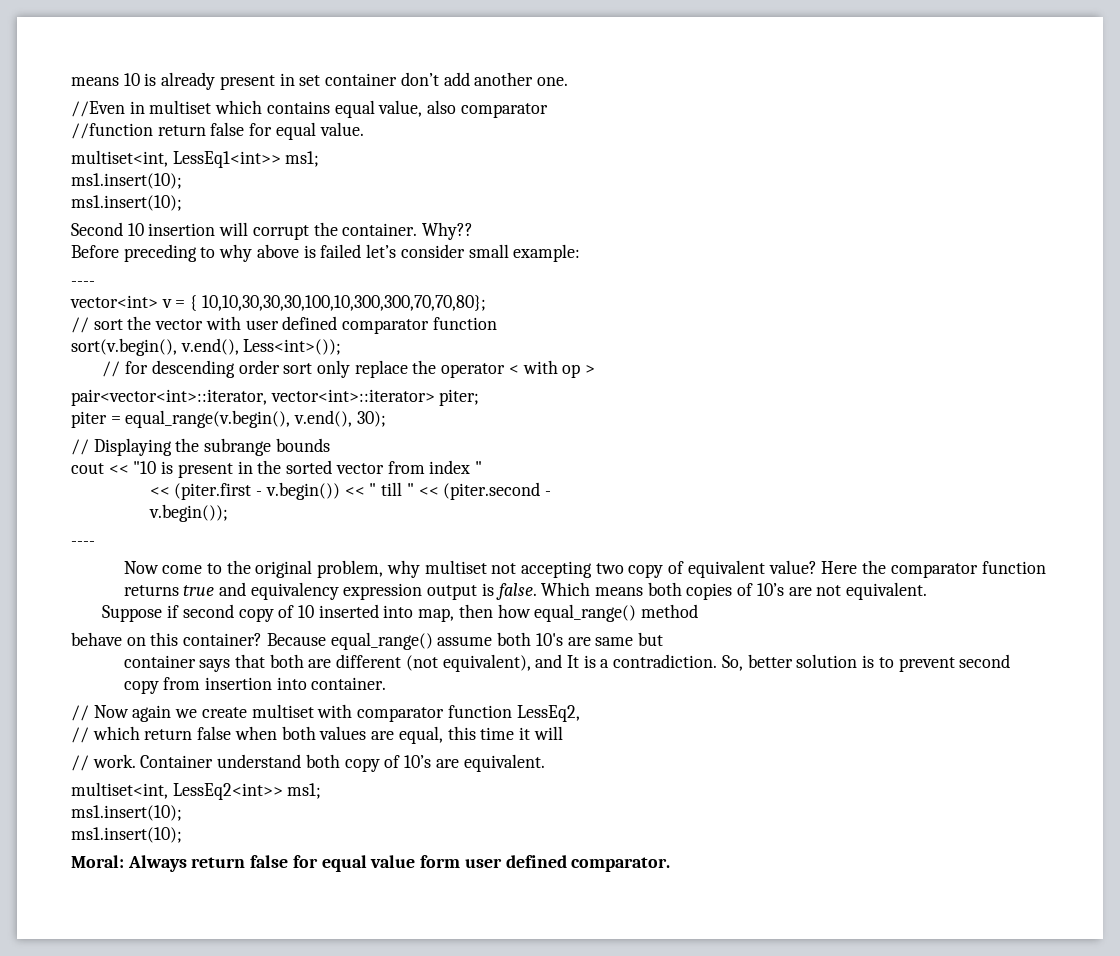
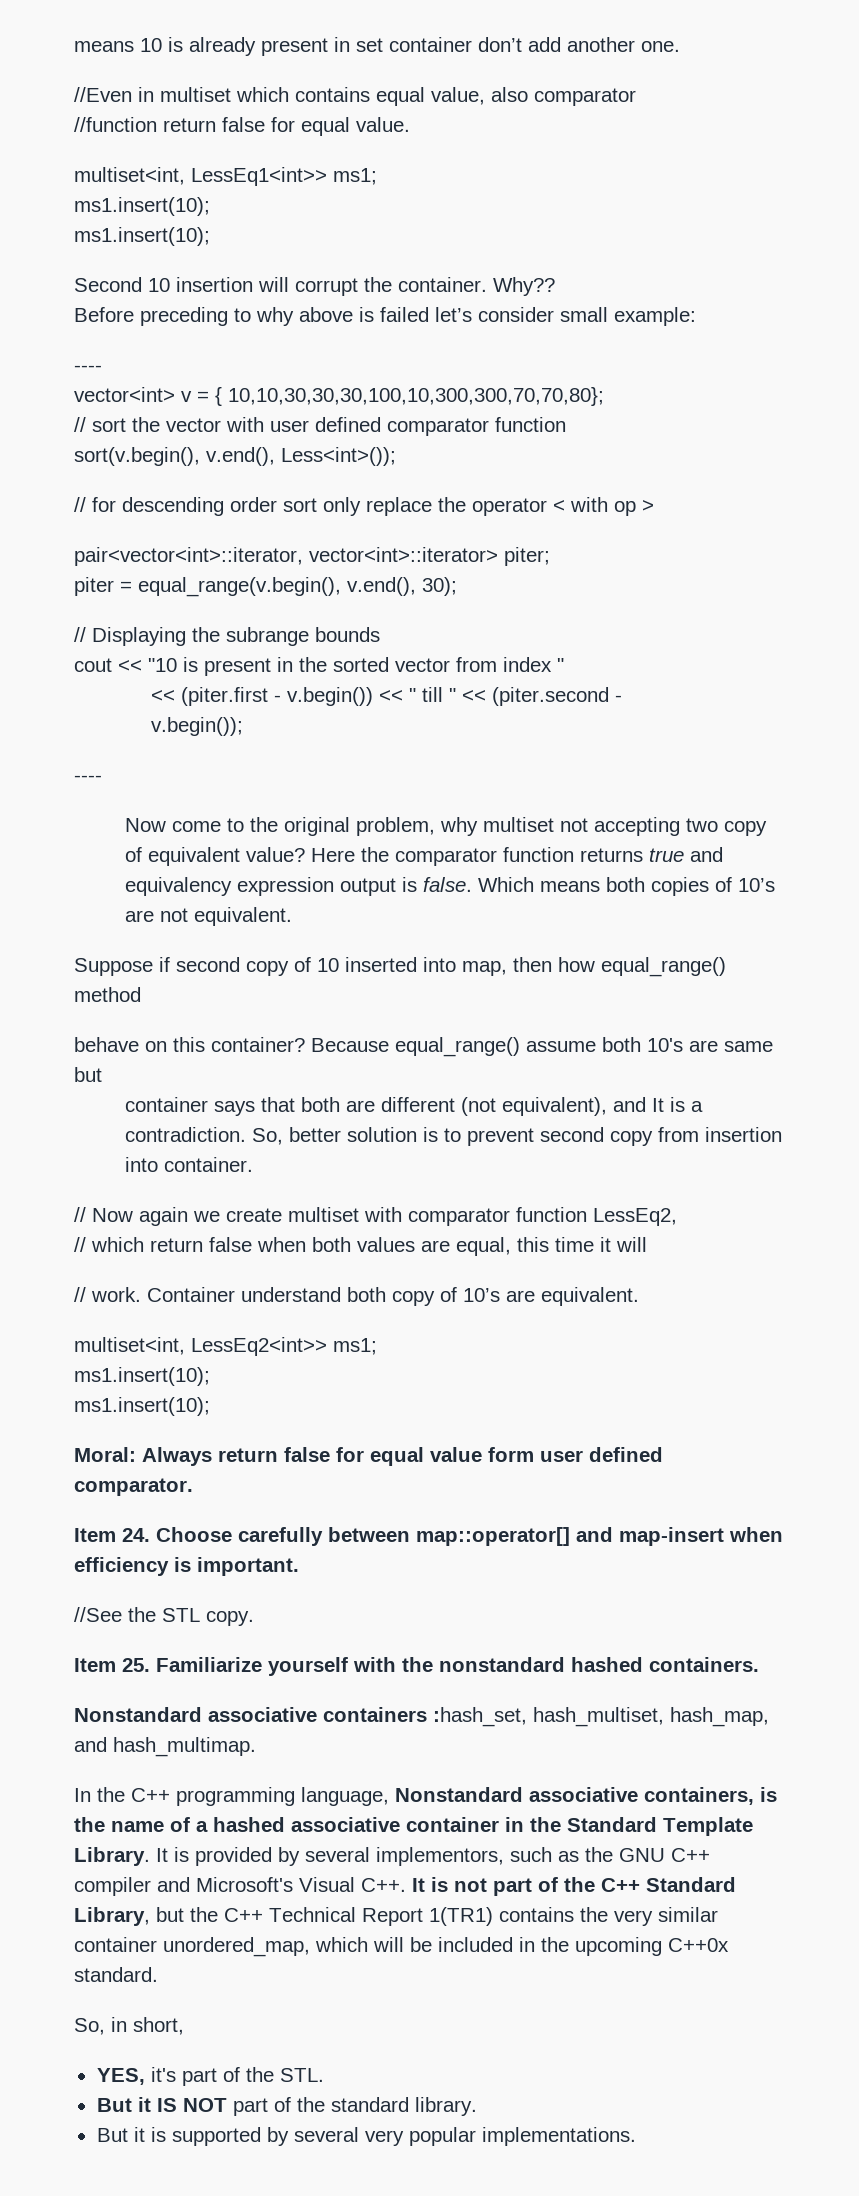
+ Item 24. Choose carefully between map::operator[] and map-insert when efficiency is important.
+ //See the STL copy.
+ Item 25. Familiarize yourself with the nonstandard hashed containers.
+ Nonstandard associative containers :hash_set, hash_multiset, hash_map, and hash_multimap.
+ In the C++ programming language, Nonstandard associative containers, is the name of a hashed associative container in the Standard Template Library. It is provided by several implementors, such as the GNU C++ compiler and Microsoft's Visual C++. It is not part of the C++ Standard Library, but the C++ Technical Report 1(TR1) contains the very similar container unordered_map, which will be included in the upcoming C++0x standard.
+ So, in short,
+ YES, it's part of the STL.
+ But it IS NOT part of the standard library.
+ But it is supported by several very popular implementations.

